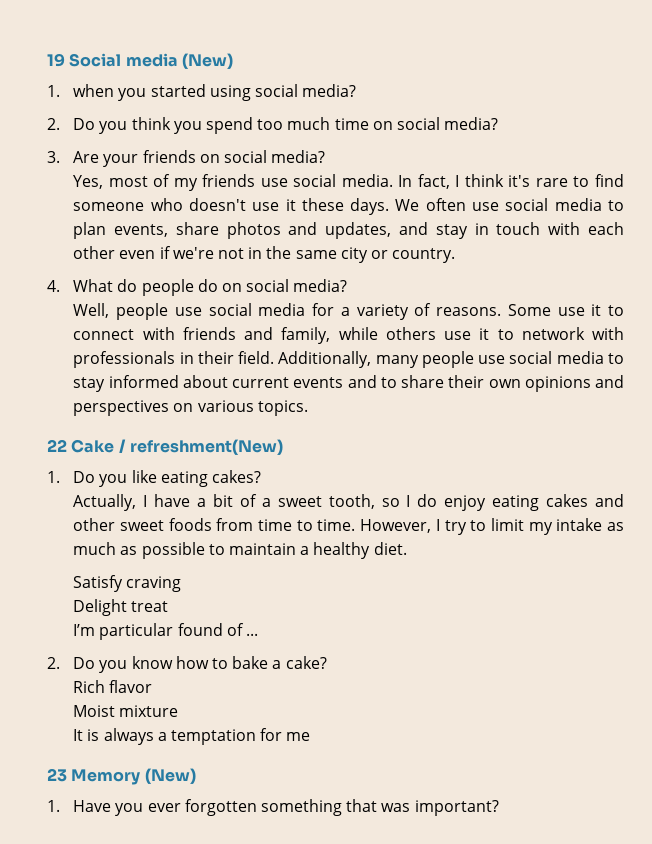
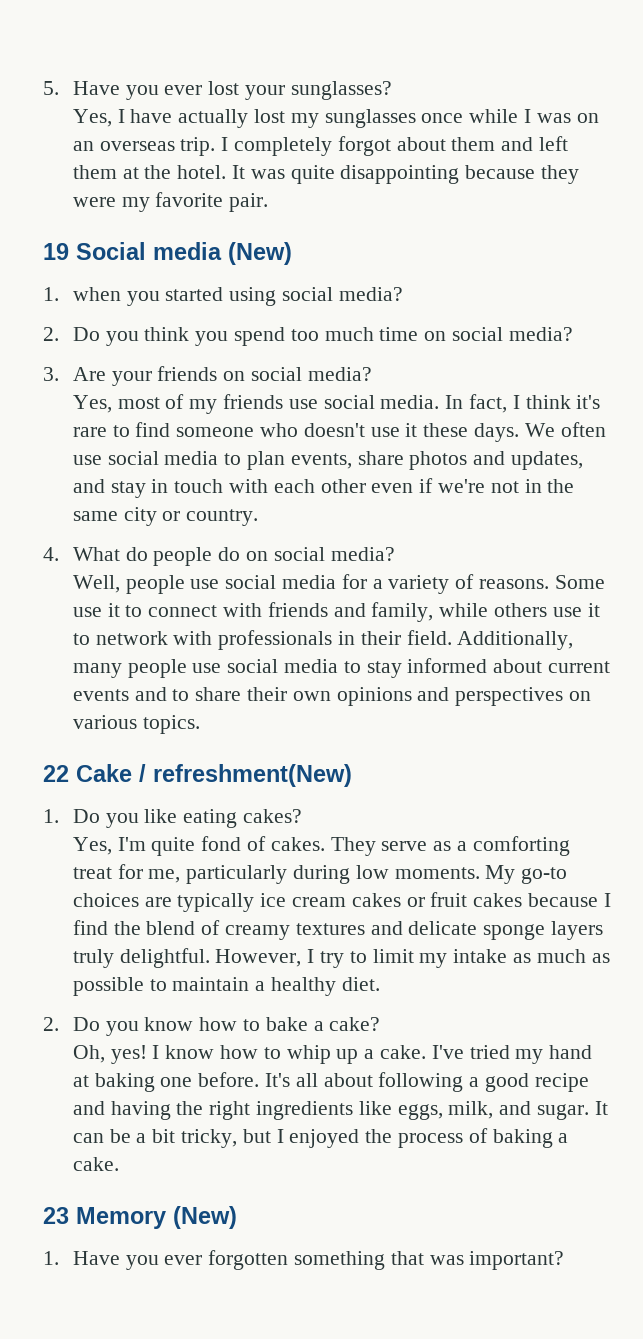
+ 5. Have you ever lost your sunglasses?
+ Yes, I have actually lost my sunglasses once while I was on an overseas trip. I completely forgot about them and left them at the hotel. It was quite disappointing because they were my favorite pair.
- Actually, I have a bit of a sweet tooth, so I do enjoy eating cakes and other sweet foods from time to time.
+ Yes, I'm quite fond of cakes. They serve as a comforting treat for me, particularly during low moments. My go-to choices are typically ice cream cakes or fruit cakes because I find the blend of creamy textures and delicate sponge layers truly delightful.
- Satisfy craving
- Delight treat
- I’m particular found of ...
- Rich flavor
- Moist mixture
- It is always a temptation for me
+ Oh, yes! I know how to whip up a cake. I've tried my hand at baking one before. It's all about following a good recipe and having the right ingredients like eggs, milk, and sugar. It can be a bit tricky, but I enjoyed the process of baking a cake.

